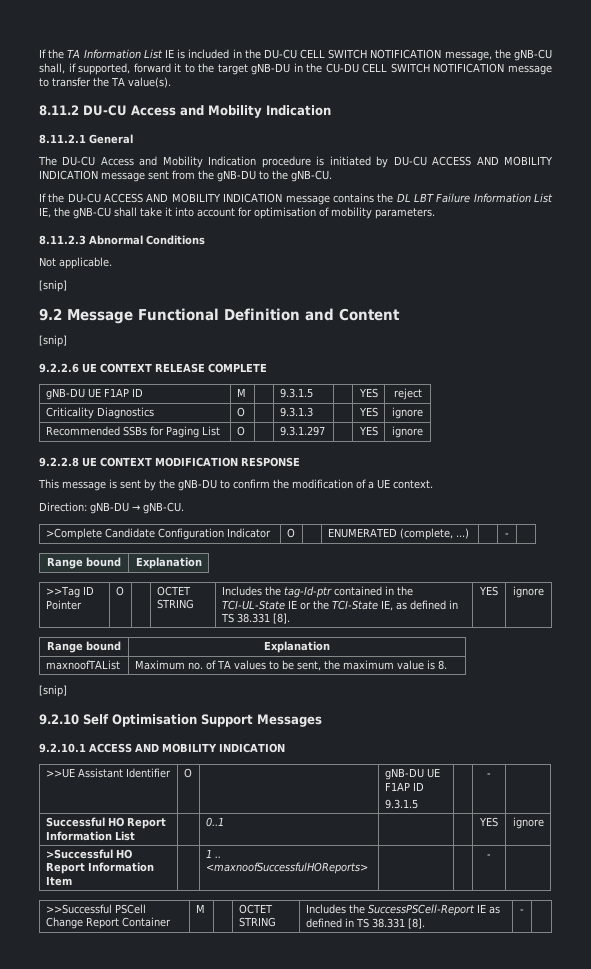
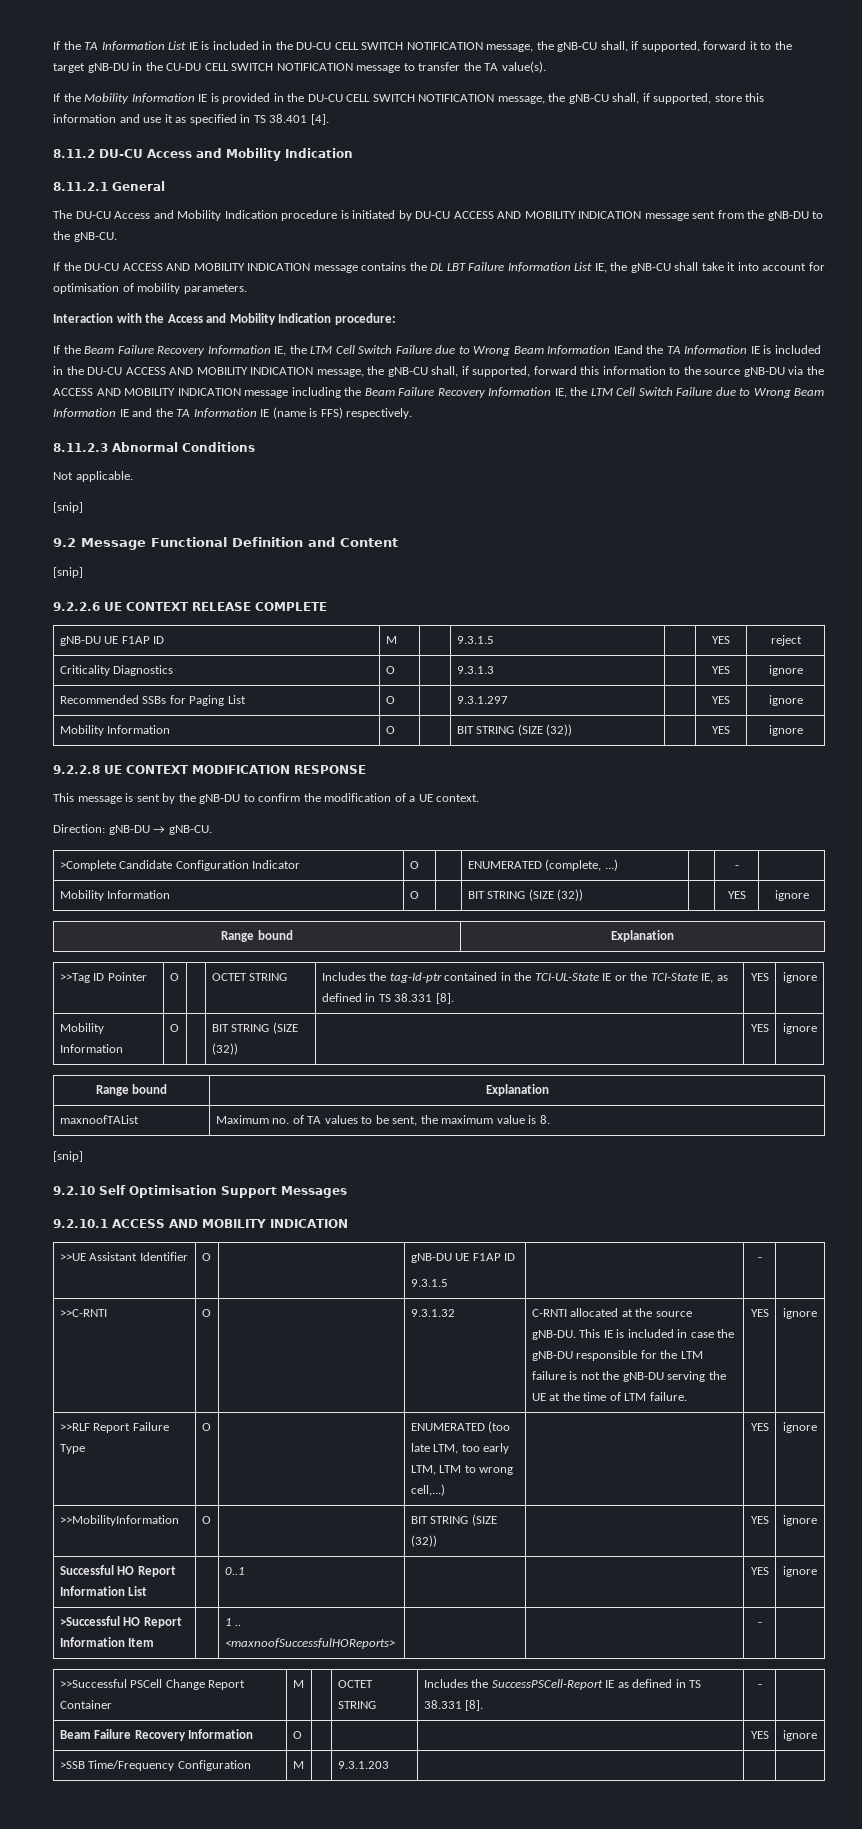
+ If the Mobility Information IE is provided in the DU-CU CELL SWITCH NOTIFICATION message, the gNB-CU shall, if supported, store this information and use it as specified in TS 38.401 [4].
+ Interaction with the Access and Mobility Indication procedure:
+ If the Beam Failure Recovery Information IE, the LTM Cell Switch Failure due to Wrong Beam Information IEand the TA Information IE is included in the DU-CU ACCESS AND MOBILITY INDICATION message, the gNB-CU shall, if supported, forward this information to the source gNB-DU via the ACCESS AND MOBILITY INDICATION message including the Beam Failure Recovery Information IE, the LTM Cell Switch Failure due to Wrong Beam Information IE and the TA Information IE (name is FFS) respectively.
  Recommended SSBs for Paging List | O | | 9.3.1.297 | | YES | ignore
+ Mobility Information | O | | BIT STRING (SIZE (32)) | | YES | ignore
  >Complete Candidate Configuration Indicator | O | | ENUMERATED (complete, ...) | | - |
+ Mobility Information | O | | BIT STRING (SIZE (32)) | | YES | ignore
  >>Tag ID Pointer | O | | OCTET STRING | Includes the tag-Id-ptr contained in the TCI-UL-State IE or the TCI-State IE, as defined in TS 38.331 [8]. | YES | ignore
+ Mobility Information | O | | BIT STRING (SIZE (32)) | | YES | ignore
+ >>C-RNTI | O | | 9.3.1.32 | C-RNTI allocated at the source gNB-DU. This IE is included in case the gNB-DU responsible for the LTM failure is not the gNB-DU serving the UE at the time of LTM failure. | YES | ignore
+ >>RLF Report Failure Type | O | | ENUMERATED (too late LTM, too early LTM, LTM to wrong cell,...) | | YES | ignore
+ >>MobilityInformation | O | | BIT STRING (SIZE (32)) | | YES | ignore
+ Beam Failure Recovery Information | O | | | | YES | ignore
+ >SSB Time/Frequency Configuration | M | | 9.3.1.203 | | |

